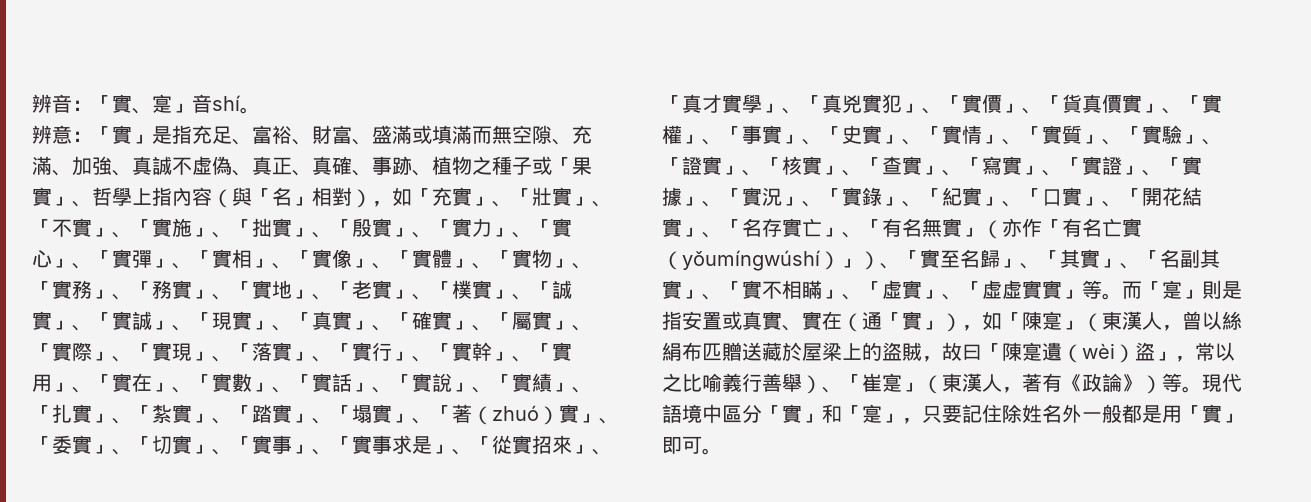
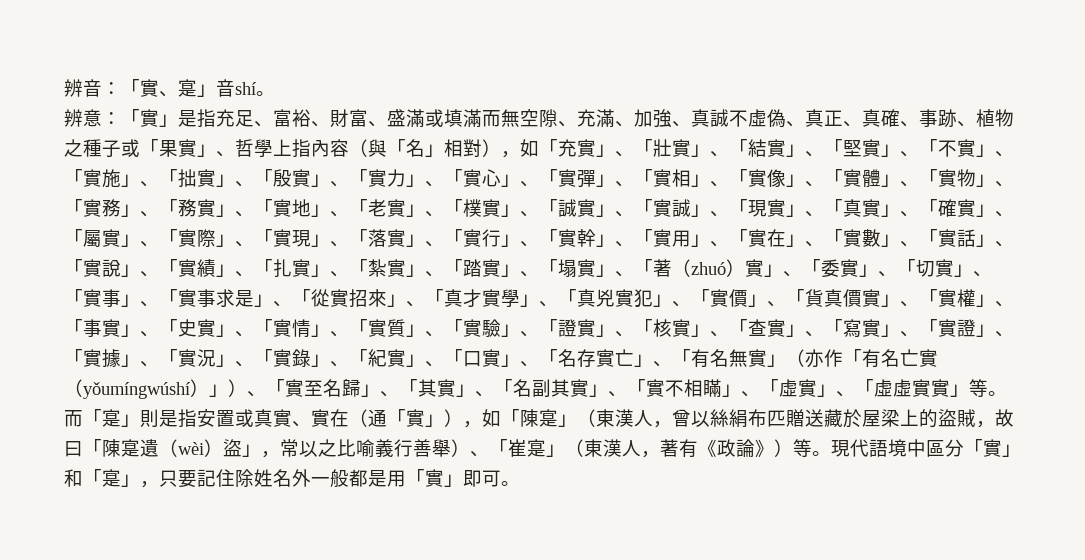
- 「實」是指充足、富裕、財富、盛滿或填滿而無空隙、充滿、加強、真誠不虛偽、真正、真確、事跡、植物之種子或「果實」、哲學上指內容（與「名」相對），如「充實」、「壯實」、「不實」、「實施」、「拙實」、「殷實」、「實力」、「實心」、「實彈」、「實相」、「實像」、「實體」、「實物」、「實務」、「務實」、「實地」、「老實」、「樸實」、「誠實」、「實誠」、「現實」、「真實」、「確實」、「屬實」、「實際」、「實現」、「落實」、「實行」、「實幹」、「實用」、「實在」、「實數」、「實話」、「實說」、「實績」、「扎實」、「紮實」、「踏實」、「塌實」、「著（zhuó）實」、「委實」、「切實」、「實事」、「實事求是」、「從實招來」、「真才實學」、「真兇實犯」、「實價」、「貨真價實」、「實權」、「事實」、「史實」、「實情」、「實質」、「實驗」、「證實」、「核實」、「查實」、「寫實」、「實證」、「實據」、「實況」、「實錄」、「紀實」、「口實」、「開花結實」、「名存實亡」、「有名無實」（亦作「有名亡實（yǒumíngwúshí）」）、「實至名歸」、「其實」、「名副其實」、「實不相瞞」、「虛實」、「虛虛實實」等。
+ 「實」是指充足、富裕、財富、盛滿或填滿而無空隙、充滿、加強、真誠不虛偽、真正、真確、事跡、植物之種子或「果實」、哲學上指內容（與「名」相對），如「充實」、「壯實」、「結實」、「堅實」、「不實」、「實施」、「拙實」、「殷實」、「實力」、「實心」、「實彈」、「實相」、「實像」、「實體」、「實物」、「實務」、「務實」、「實地」、「老實」、「樸實」、「誠實」、「實誠」、「現實」、「真實」、「確實」、「屬實」、「實際」、「實現」、「落實」、「實行」、「實幹」、「實用」、「實在」、「實數」、「實話」、「實說」、「實績」、「扎實」、「紮實」、「踏實」、「塌實」、「著（zhuó）實」、「委實」、「切實」、「實事」、「實事求是」、「從實招來」、「真才實學」、「真兇實犯」、「實價」、「貨真價實」、「實權」、「事實」、「史實」、「實情」、「實質」、「實驗」、「證實」、「核實」、「查實」、「寫實」、「實證」、「實據」、「實況」、「實錄」、「紀實」、「口實」、「名存實亡」、「有名無實」（亦作「有名亡實（yǒumíngwúshí）」）、「實至名歸」、「其實」、「名副其實」、「實不相瞞」、「虛實」、「虛虛實實」等。

